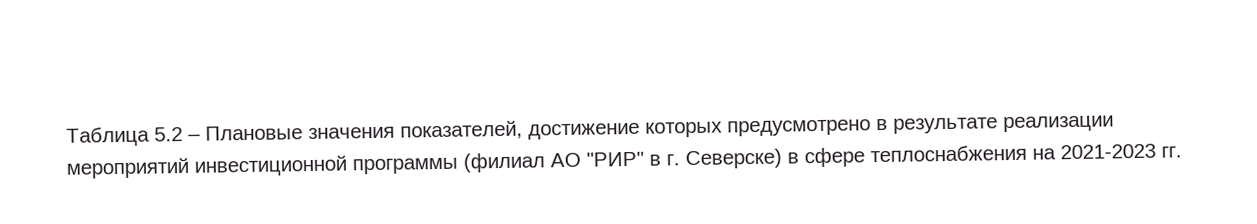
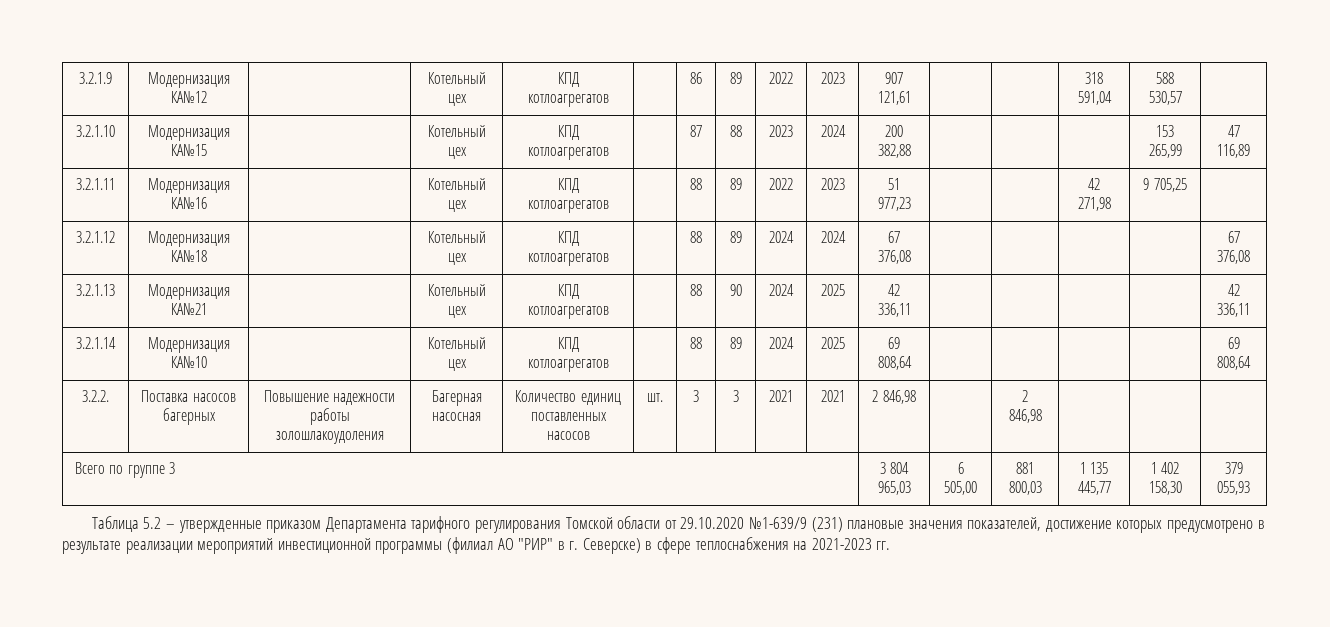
- Таблица 5.2 – Плановые значения показателей, достижение которых предусмотрено в результате реализации мероприятий инвестиционной программы (филиал АО "РИР" в г. Северске) в сфере теплоснабжения на 2021-2023 гг.
+ 3.2.1.9 | Модернизация КА№12 | | Котельный цех | КПД котлоагрегатов | | 86 | 89 | 2022 | 2023 | 907 121,61 | | | 318 591,04 | 588 530,57 |
+ 3.2.1.10 | Модернизация КА№15 | | Котельный цех | КПД котлоагрегатов | | 87 | 88 | 2023 | 2024 | 200 382,88 | | | | 153 265,99 | 47 116,89
+ 3.2.1.11 | Модернизация КА№16 | | Котельный цех | КПД котлоагрегатов | | 88 | 89 | 2022 | 2023 | 51 977,23 | | | 42 271,98 | 9 705,25 |
+ 3.2.1.12 | Модернизация КА№18 | | Котельный цех | КПД котлоагрегатов | | 88 | 89 | 2024 | 2024 | 67 376,08 | | | | | 67 376,08
+ 3.2.1.13 | Модернизация КА№21 | | Котельный цех | КПД котлоагрегатов | | 88 | 90 | 2024 | 2025 | 42 336,11 | | | | | 42 336,11
+ 3.2.1.14 | Модернизация КА№10 | | Котельный цех | КПД котлоагрегатов | | 88 | 89 | 2024 | 2025 | 69 808,64 | | | | | 69 808,64
+ 3.2.2. | Поставка насосов багерных | Повышение надежности работы золошлакоудоления | Багерная насосная | Количество единиц поставленных насосов | шт. | 3 | 3 | 2021 | 2021 | 2 846,98 | | 2 846,98 | | |
+ Всего по группе 3 | 3 804 965,03 | 6 505,00 | 881 800,03 | 1 135 445,77 | 1 402 158,30 | 379 055,93
+ Таблица 5.2 – утвержденные приказом Департамента тарифного регулирования Томской области от 29.10.2020 №1-639/9 (231) плановые значения показателей, достижение которых предусмотрено в результате реализации мероприятий инвестиционной программы (филиал АО "РИР" в г. Северске) в сфере теплоснабжения на 2021-2023 гг.

